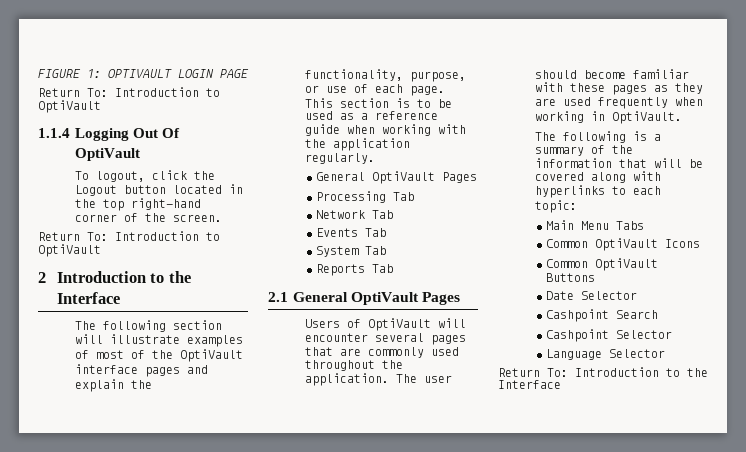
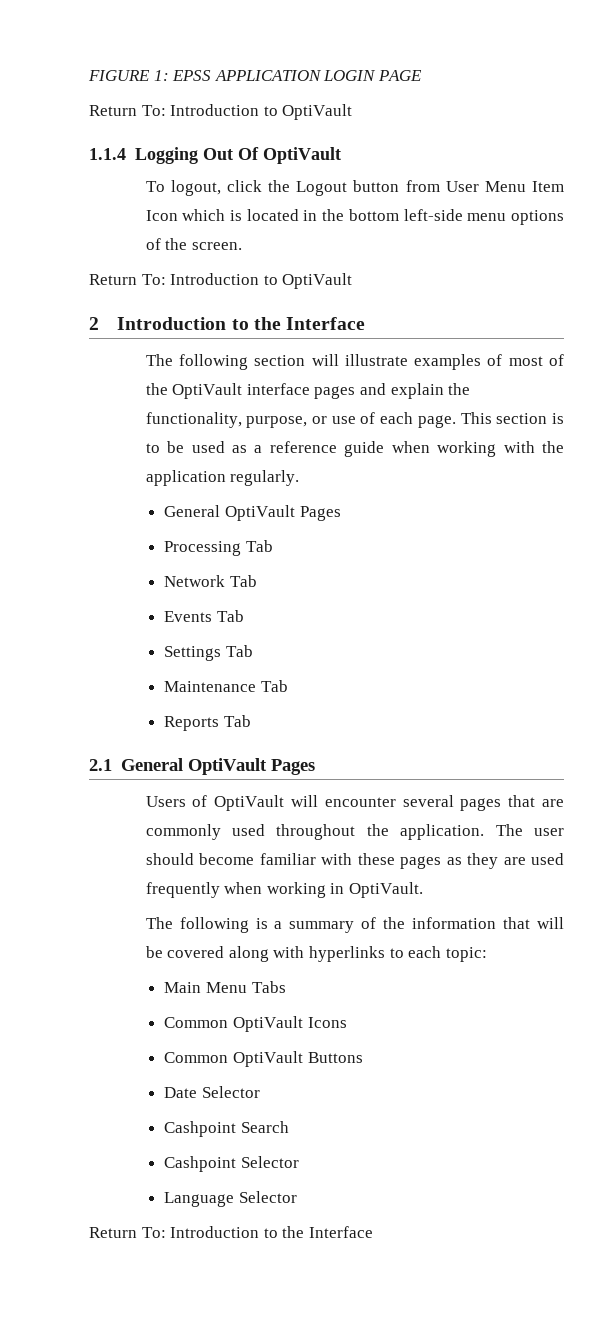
- FIGURE 1: OPTIVAULT LOGIN PAGE
+ FIGURE 1: EPSS APPLICATION LOGIN PAGE
- To logout, click the Logout button located in the top right-hand corner of the screen.
+ To logout, click the Logout button from User Menu Item Icon which is located in the bottom left-side menu options of the screen.
- System Tab
+ Settings Tab
+ Maintenance Tab

